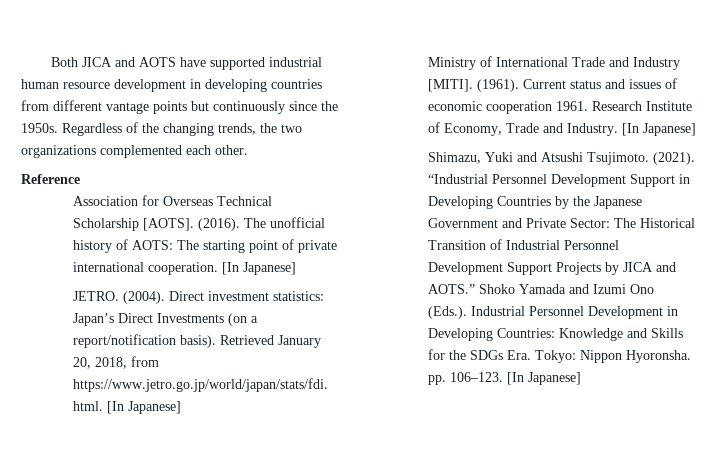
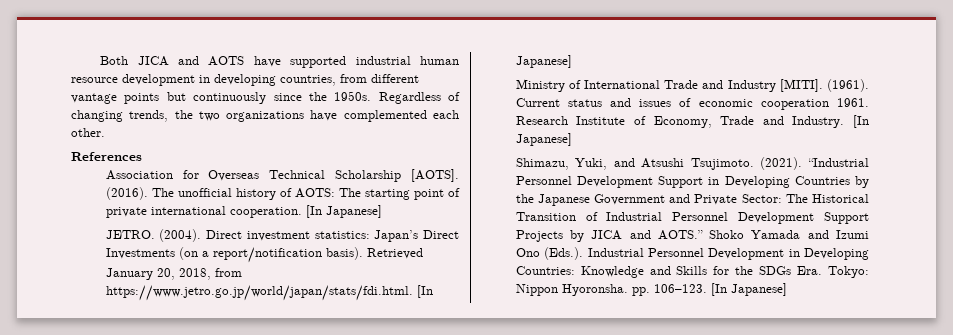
- Both JICA and AOTS have supported industrial human resource development in developing countries from different vantage points but continuously since the 1950s.
+ Both JICA and AOTS have supported industrial human resource development in developing countries, from different vantage points but continuously since the 1950s.
- Regardless of the changing trends, the two organizations complemented each other.
+ Regardless of changing trends, the two organizations have complemented each other.
- Reference
+ References
- Shimazu, Yuki and Atsushi Tsujimoto.
+ Shimazu, Yuki, and Atsushi Tsujimoto.

